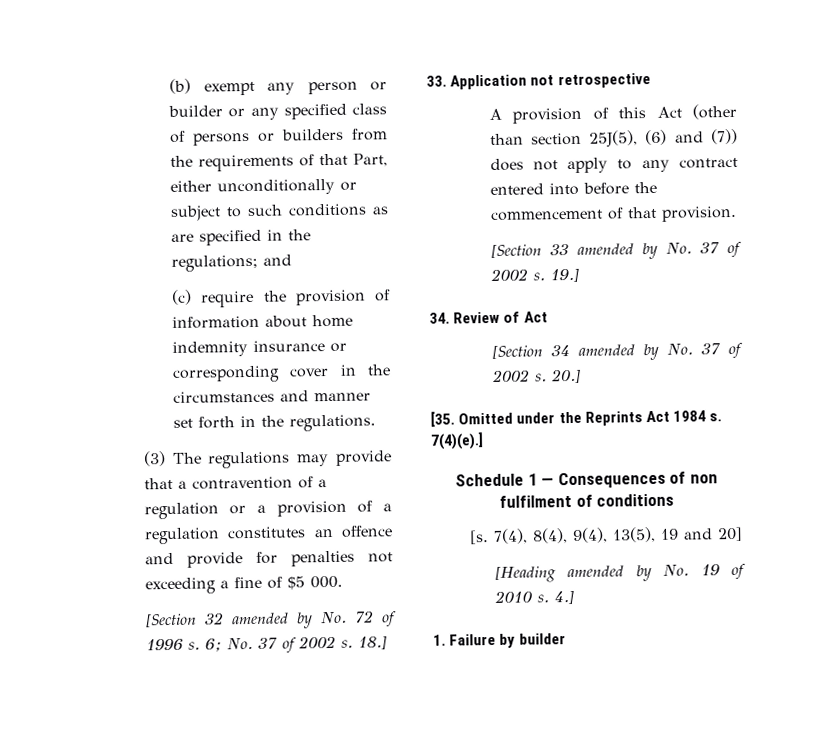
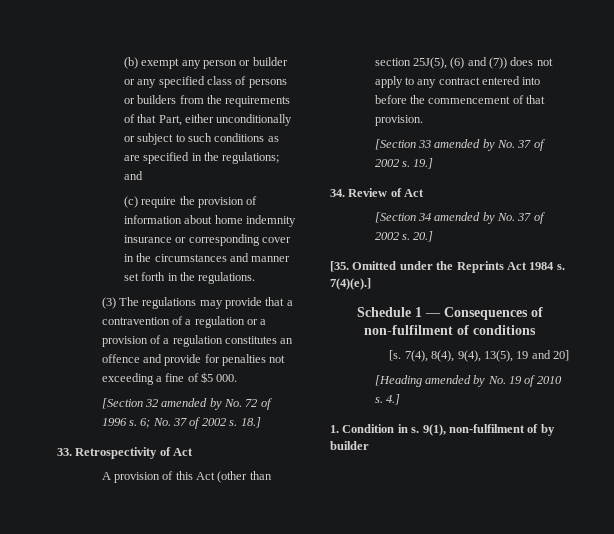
- 33. Application not retrospective
+ 33. Retrospectivity of Act
- Schedule 1 — Consequences of non fulfilment of conditions
+ Schedule 1 — Consequences of non-fulfilment of conditions
- 1. Failure by builder
+ 1. Condition in s. 9(1), non-fulfilment of by builder

